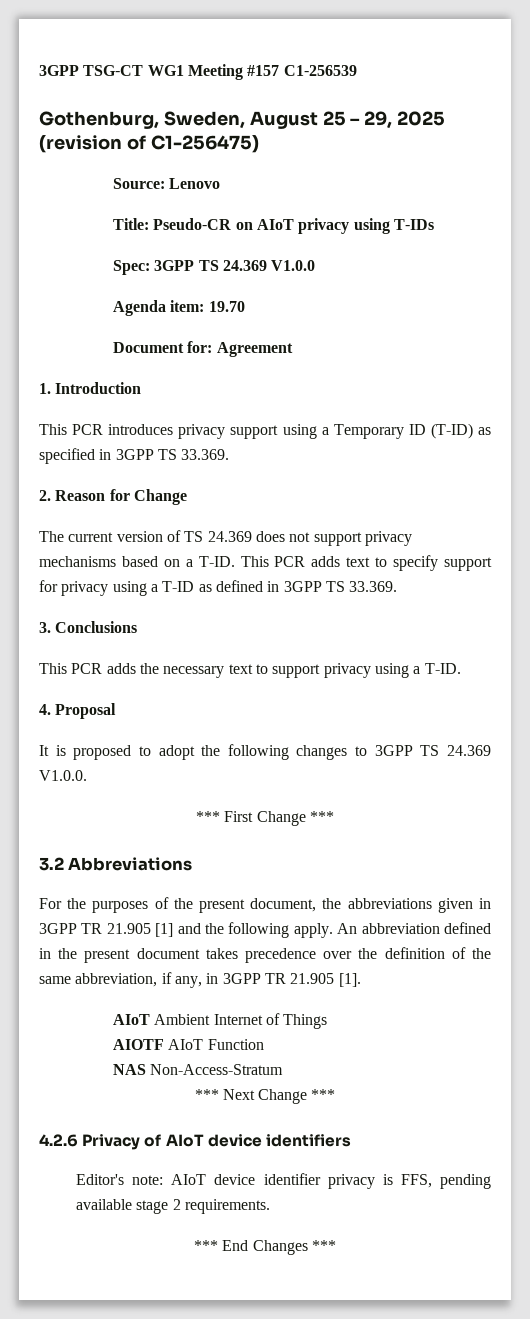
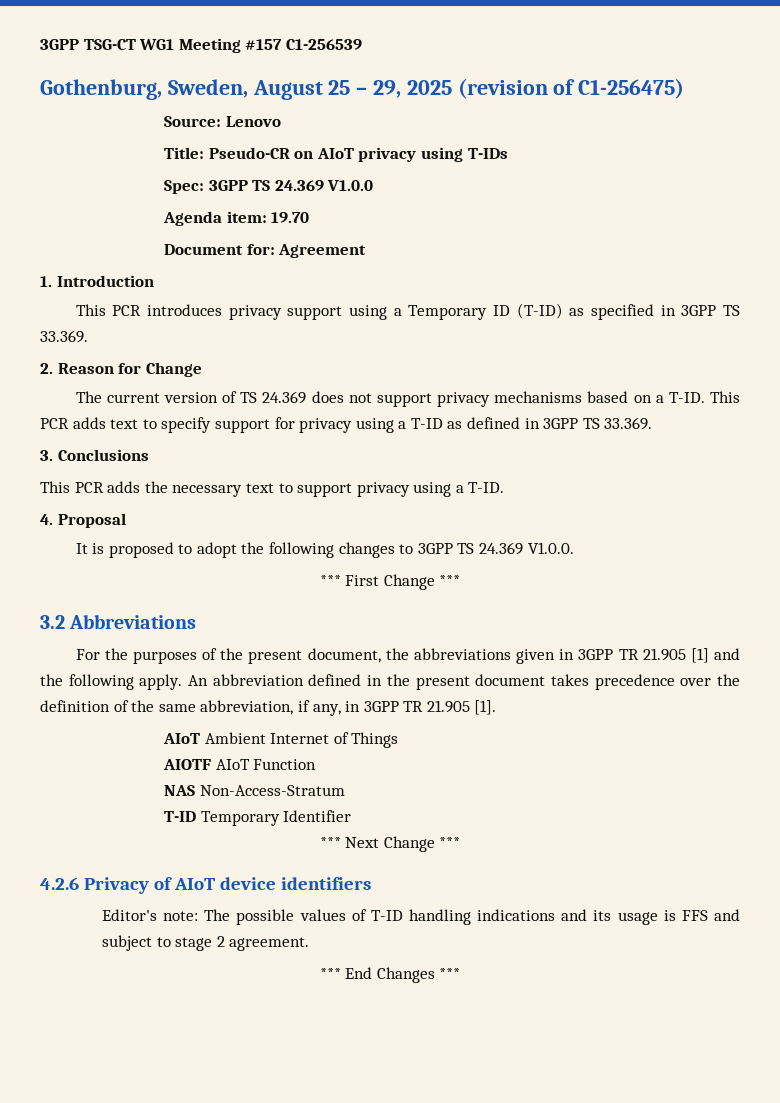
+ T-ID Temporary Identifier
- Editor's note: AIoT device identifier privacy is FFS, pending available stage 2 requirements.
+ Editor's note: The possible values of T-ID handling indications and its usage is FFS and subject to stage 2 agreement.

